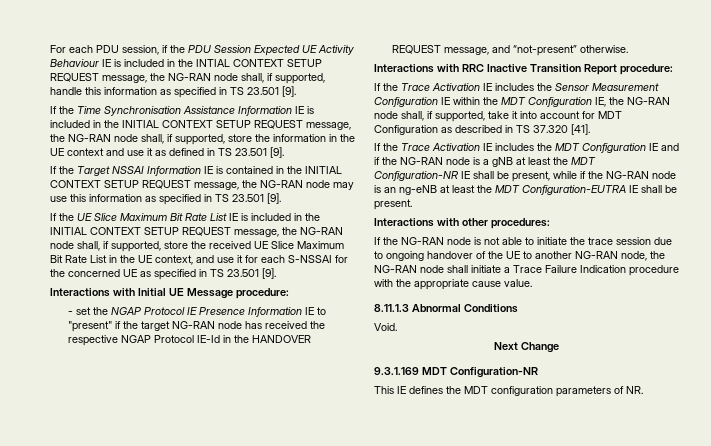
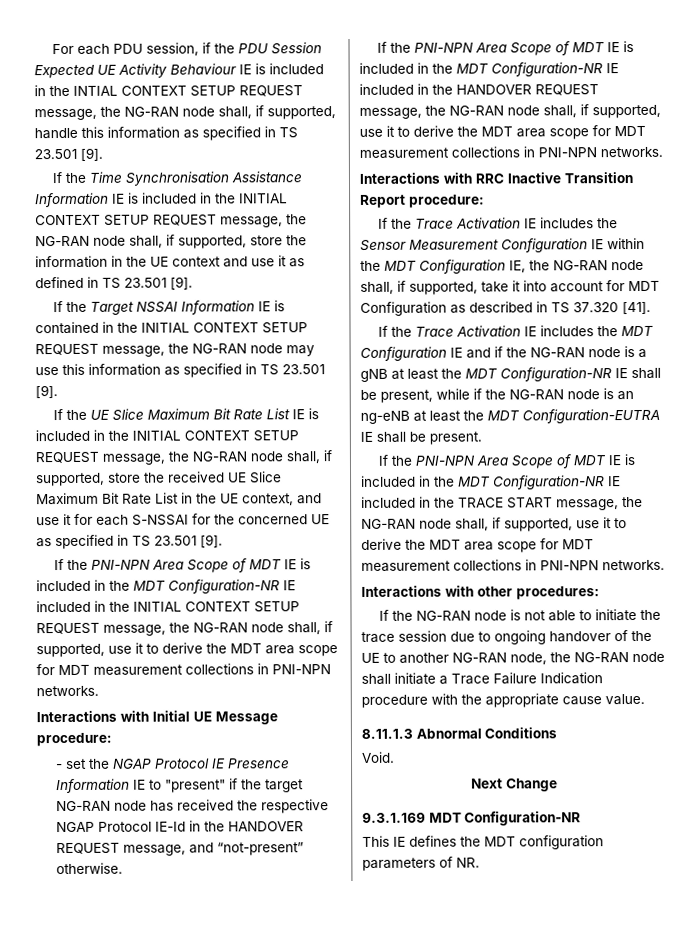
+ If the PNI-NPN Area Scope of MDT IE is included in the MDT Configuration-NR IE included in the INITIAL CONTEXT SETUP REQUEST message, the NG-RAN node shall, if supported, use it to derive the MDT area scope for MDT measurement collections in PNI-NPN networks.
+ If the PNI-NPN Area Scope of MDT IE is included in the MDT Configuration-NR IE included in the HANDOVER REQUEST message, the NG-RAN node shall, if supported, use it to derive the MDT area scope for MDT measurement collections in PNI-NPN networks.
+ If the PNI-NPN Area Scope of MDT IE is included in the MDT Configuration-NR IE included in the TRACE START message, the NG-RAN node shall, if supported, use it to derive the MDT area scope for MDT measurement collections in PNI-NPN networks.

